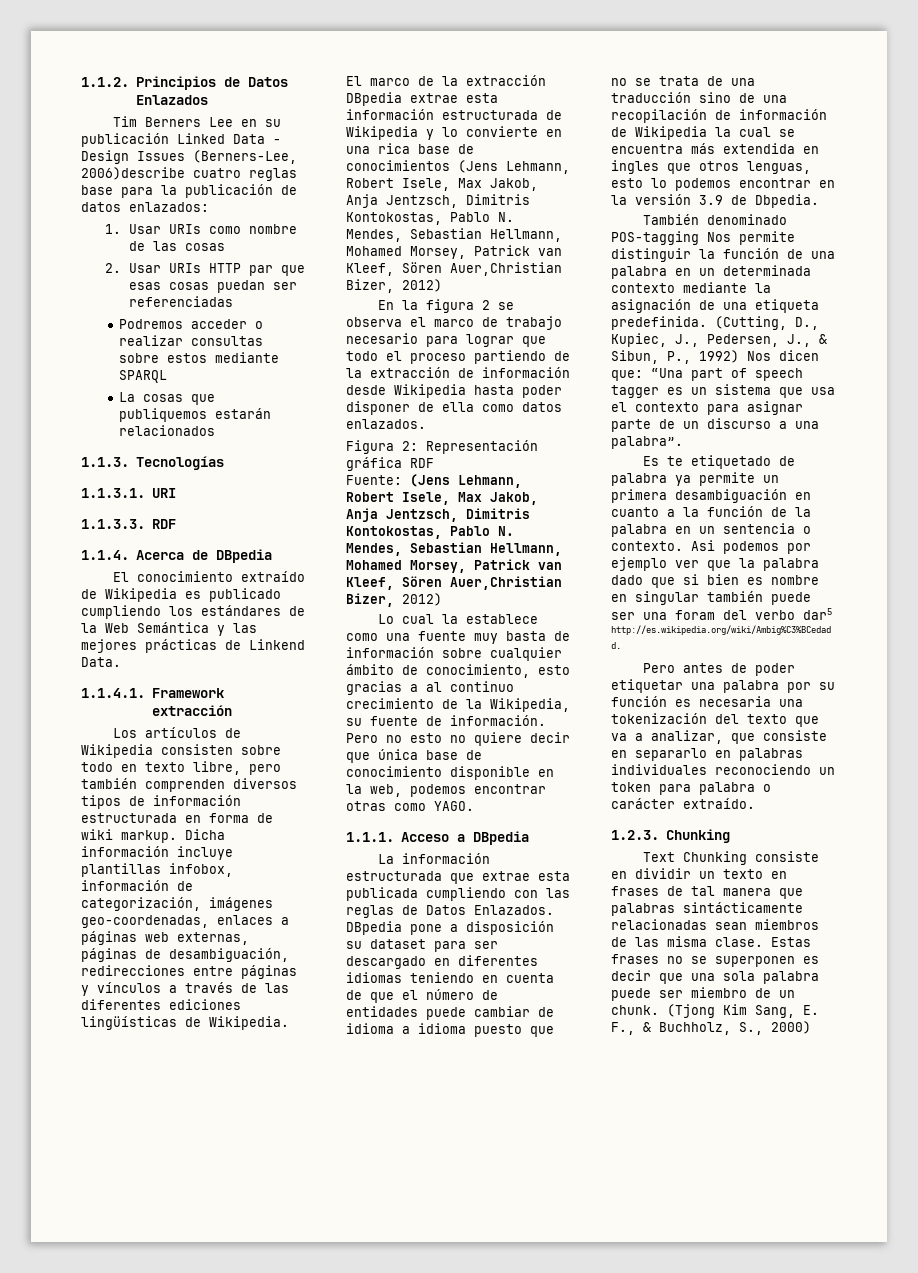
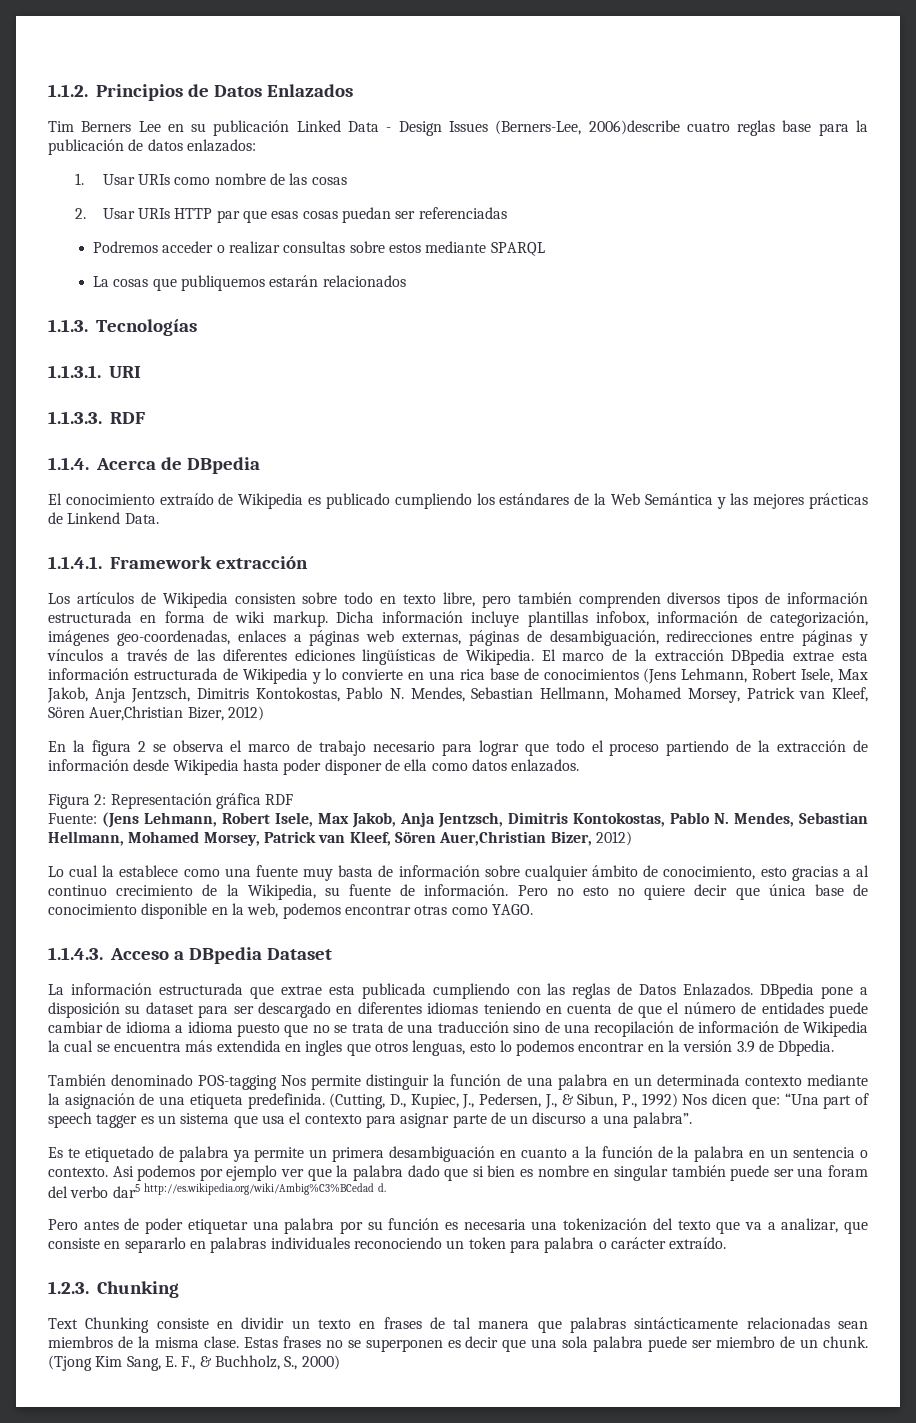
- 1.1.1. Acceso a DBpedia
+ 1.1.4.3. Acceso a DBpedia Dataset
- Text Chunking consiste en dividir un texto en frases de tal manera que palabras sintácticamente relacionadas sean miembros de las misma clase.
+ Text Chunking consiste en dividir un texto en frases de tal manera que palabras sintácticamente relacionadas sean miembros de la misma clase.

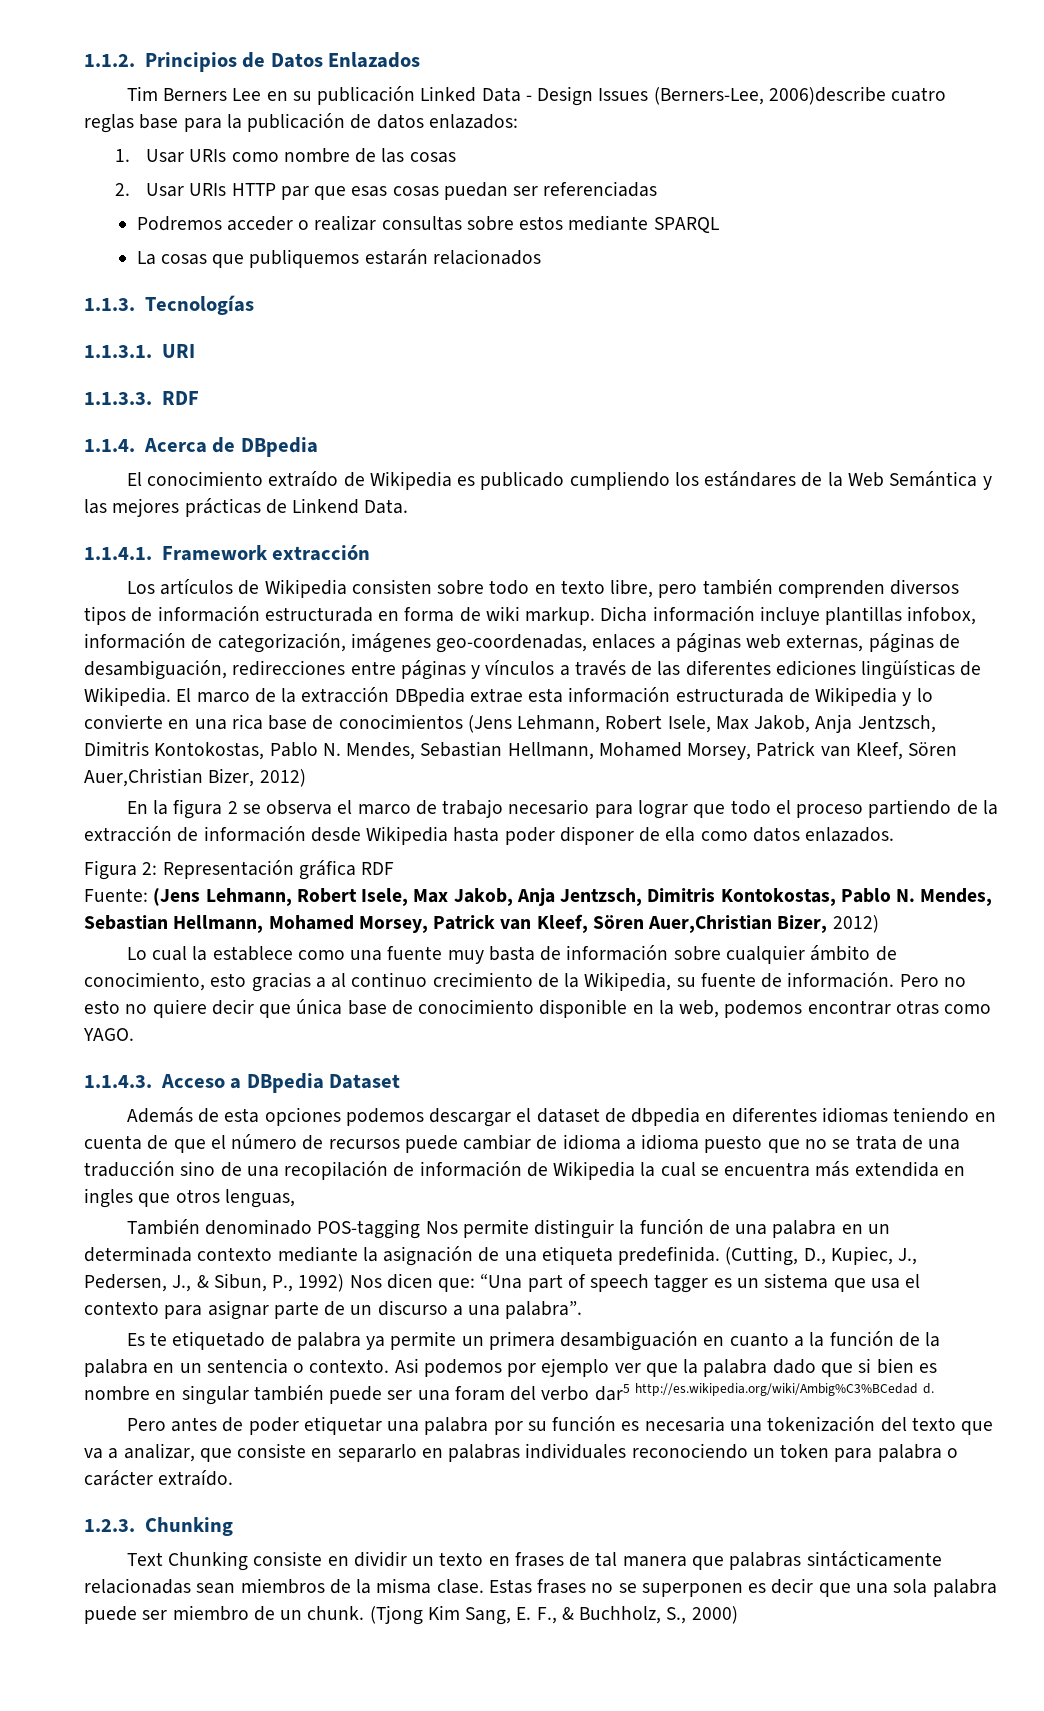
- La información estructurada que extrae esta publicada cumpliendo con las reglas de Datos Enlazados. DBpedia pone a disposición su dataset para ser descargado en diferentes idiomas teniendo en cuenta de que el número de entidades puede cambiar de idioma a idioma puesto que no se trata de una traducción sino de una recopilación de información de Wikipedia la cual se encuentra más extendida en ingles que otros lenguas, esto lo podemos encontrar en la versión 3.9 de Dbpedia.
+ Además de esta opciones podemos descargar el dataset de dbpedia en diferentes idiomas teniendo en cuenta de que el número de recursos puede cambiar de idioma a idioma puesto que no se trata de una traducción sino de una recopilación de información de Wikipedia la cual se encuentra más extendida en ingles que otros lenguas,

